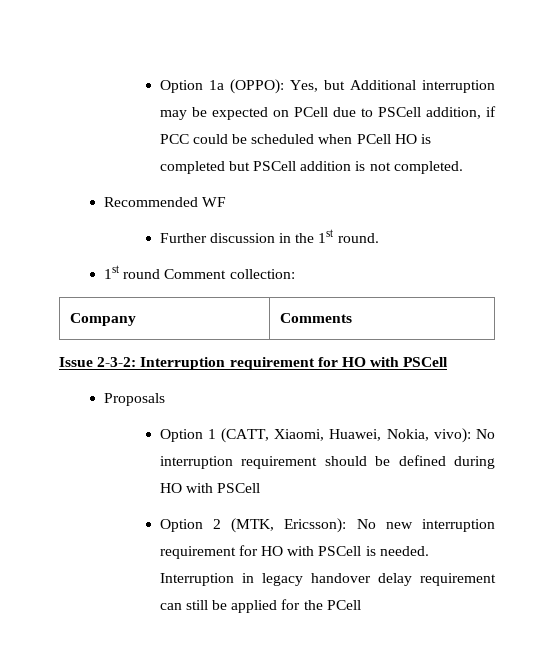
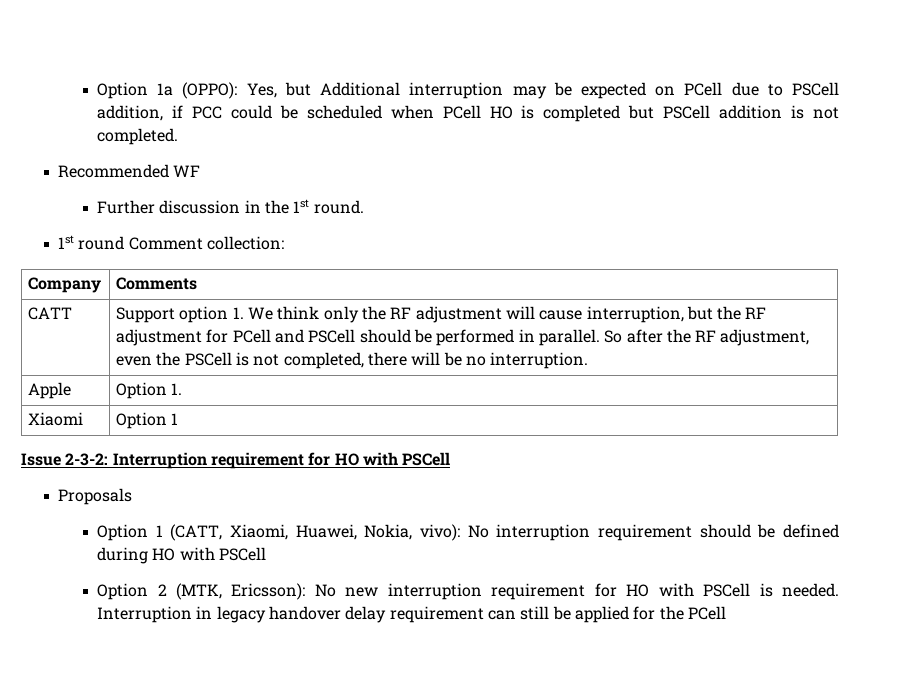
+ CATT | Support option 1. We think only the RF adjustment will cause interruption, but the RF adjustment for PCell and PSCell should be performed in parallel. So after the RF adjustment, even the PSCell is not completed, there will be no interruption.
+ Apple | Option 1.
+ Xiaomi | Option 1

